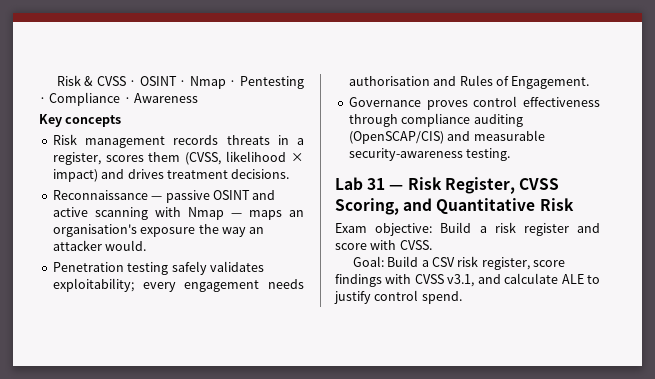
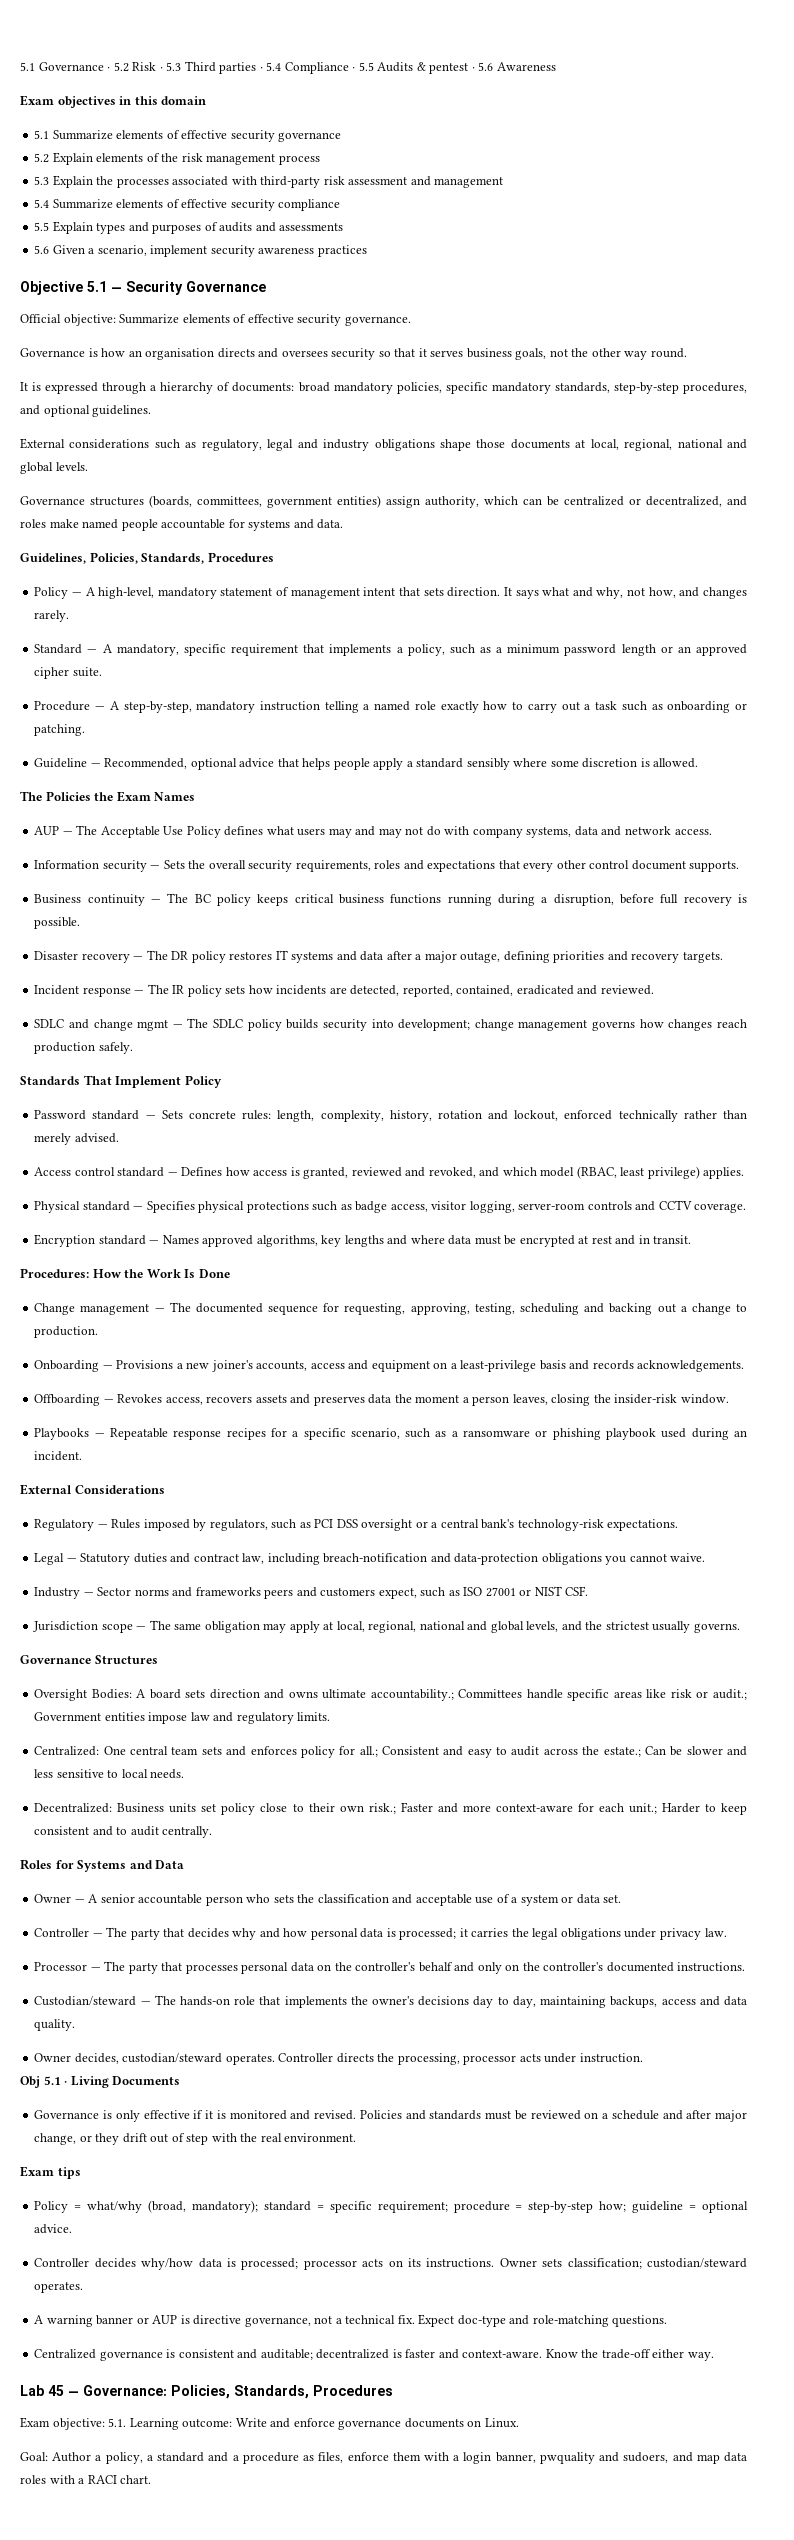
- Risk & CVSS · OSINT · Nmap · Pentesting · Compliance · Awareness
- Key concepts
- Risk management records threats in a register, scores them (CVSS, likelihood × impact) and drives treatment decisions.
- Reconnaissance — passive OSINT and active scanning with Nmap — maps an organisation's exposure the way an attacker would.
- Penetration testing safely validates exploitability; every engagement needs authorisation and Rules of Engagement.
- Governance proves control effectiveness through compliance auditing (OpenSCAP/CIS) and measurable security-awareness testing.
- Lab 31 — Risk Register, CVSS Scoring, and Quantitative Risk
- Exam objective: Build a risk register and score with CVSS.
- Goal: Build a CSV risk register, score findings with CVSS v3.1, and calculate ALE to justify control spend.
+ 5.1 Governance · 5.2 Risk · 5.3 Third parties · 5.4 Compliance · 5.5 Audits & pentest · 5.6 Awareness
+ Exam objectives in this domain
+ 5.1 Summarize elements of effective security governance
+ 5.2 Explain elements of the risk management process
+ 5.3 Explain the processes associated with third-party risk assessment and management
+ 5.4 Summarize elements of effective security compliance
+ 5.5 Explain types and purposes of audits and assessments
+ 5.6 Given a scenario, implement security awareness practices
+ Objective 5.1 — Security Governance
+ Official objective: Summarize elements of effective security governance.
+ Governance is how an organisation directs and oversees security so that it serves business goals, not the other way round.
+ It is expressed through a hierarchy of documents: broad mandatory policies, specific mandatory standards, step-by-step procedures, and optional guidelines.
+ External considerations such as regulatory, legal and industry obligations shape those documents at local, regional, national and global levels.
+ Governance structures (boards, committees, government entities) assign authority, which can be centralized or decentralized, and roles make named people accountable for systems and data.
+ Guidelines, Policies, Standards, Procedures
+ Policy — A high-level, mandatory statement of management intent that sets direction. It says what and why, not how, and changes rarely.
+ Standard — A mandatory, specific requirement that implements a policy, such as a minimum password length or an approved cipher suite.
+ Procedure — A step-by-step, mandatory instruction telling a named role exactly how to carry out a task such as onboarding or patching.
+ Guideline — Recommended, optional advice that helps people apply a standard sensibly where some discretion is allowed.
+ The Policies the Exam Names
+ AUP — The Acceptable Use Policy defines what users may and may not do with company systems, data and network access.
+ Information security — Sets the overall security requirements, roles and expectations that every other control document supports.
+ Business continuity — The BC policy keeps critical business functions running during a disruption, before full recovery is possible.
+ Disaster recovery — The DR policy restores IT systems and data after a major outage, defining priorities and recovery targets.
+ Incident response — The IR policy sets how incidents are detected, reported, contained, eradicated and reviewed.
+ SDLC and change mgmt — The SDLC policy builds security into development; change management governs how changes reach production safely.
+ Standards That Implement Policy
+ Password standard — Sets concrete rules: length, complexity, history, rotation and lockout, enforced technically rather than merely advised.
+ Access control standard — Defines how access is granted, reviewed and revoked, and which model (RBAC, least privilege) applies.
+ Physical standard — Specifies physical protections such as badge access, visitor logging, server-room controls and CCTV coverage.
+ Encryption standard — Names approved algorithms, key lengths and where data must be encrypted at rest and in transit.
+ Procedures: How the Work Is Done
+ Change management — The documented sequence for requesting, approving, testing, scheduling and backing out a change to production.
+ Onboarding — Provisions a new joiner's accounts, access and equipment on a least-privilege basis and records acknowledgements.
+ Offboarding — Revokes access, recovers assets and preserves data the moment a person leaves, closing the insider-risk window.
+ Playbooks — Repeatable response recipes for a specific scenario, such as a ransomware or phishing playbook used during an incident.
+ External Considerations
+ Regulatory — Rules imposed by regulators, such as PCI DSS oversight or a central bank's technology-risk expectations.
+ Legal — Statutory duties and contract law, including breach-notification and data-protection obligations you cannot waive.
+ Industry — Sector norms and frameworks peers and customers expect, such as ISO 27001 or NIST CSF.
+ Jurisdiction scope — The same obligation may apply at local, regional, national and global levels, and the strictest usually governs.
+ Governance Structures
+ Oversight Bodies: A board sets direction and owns ultimate accountability.; Committees handle specific areas like risk or audit.; Government entities impose law and regulatory limits.
+ Centralized: One central team sets and enforces policy for all.; Consistent and easy to audit across the estate.; Can be slower and less sensitive to local needs.
+ Decentralized: Business units set policy close to their own risk.; Faster and more context-aware for each unit.; Harder to keep consistent and to audit centrally.
+ Roles for Systems and Data
+ Owner — A senior accountable person who sets the classification and acceptable use of a system or data set.
+ Controller — The party that decides why and how personal data is processed; it carries the legal obligations under privacy law.
+ Processor — The party that processes personal data on the controller's behalf and only on the controller's documented instructions.
+ Custodian/steward — The hands-on role that implements the owner's decisions day to day, maintaining backups, access and data quality.
+ Owner decides, custodian/steward operates. Controller directs the processing, processor acts under instruction.
+ Obj 5.1 · Living Documents
+ Governance is only effective if it is monitored and revised. Policies and standards must be reviewed on a schedule and after major change, or they drift out of step with the real environment.
+ Exam tips
+ Policy = what/why (broad, mandatory); standard = specific requirement; procedure = step-by-step how; guideline = optional advice.
+ Controller decides why/how data is processed; processor acts on its instructions. Owner sets classification; custodian/steward operates.
+ A warning banner or AUP is directive governance, not a technical fix. Expect doc-type and role-matching questions.
+ Centralized governance is consistent and auditable; decentralized is faster and context-aware. Know the trade-off either way.
+ Lab 45 — Governance: Policies, Standards, Procedures
+ Exam objective: 5.1. Learning outcome: Write and enforce governance documents on Linux.
+ Goal: Author a policy, a standard and a procedure as files, enforce them with a login banner, pwquality and sudoers, and map data roles with a RACI chart.

